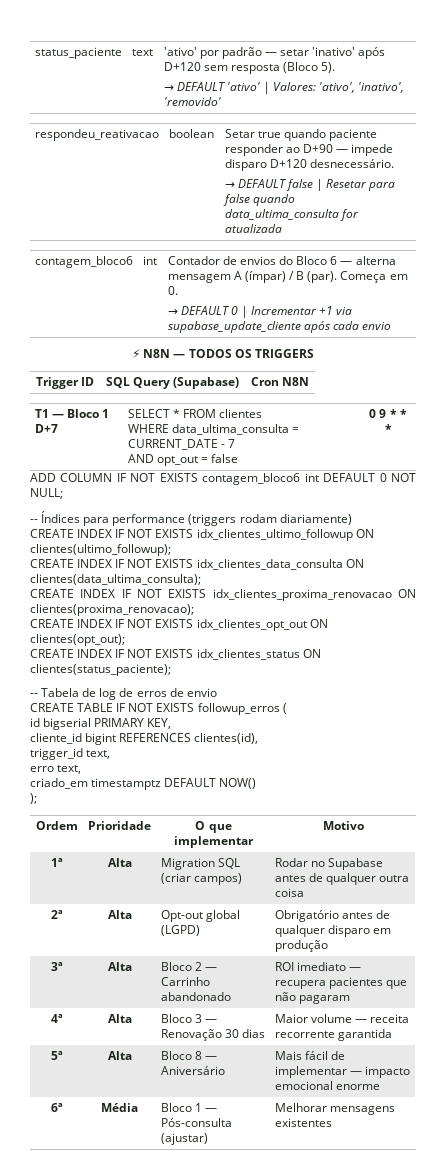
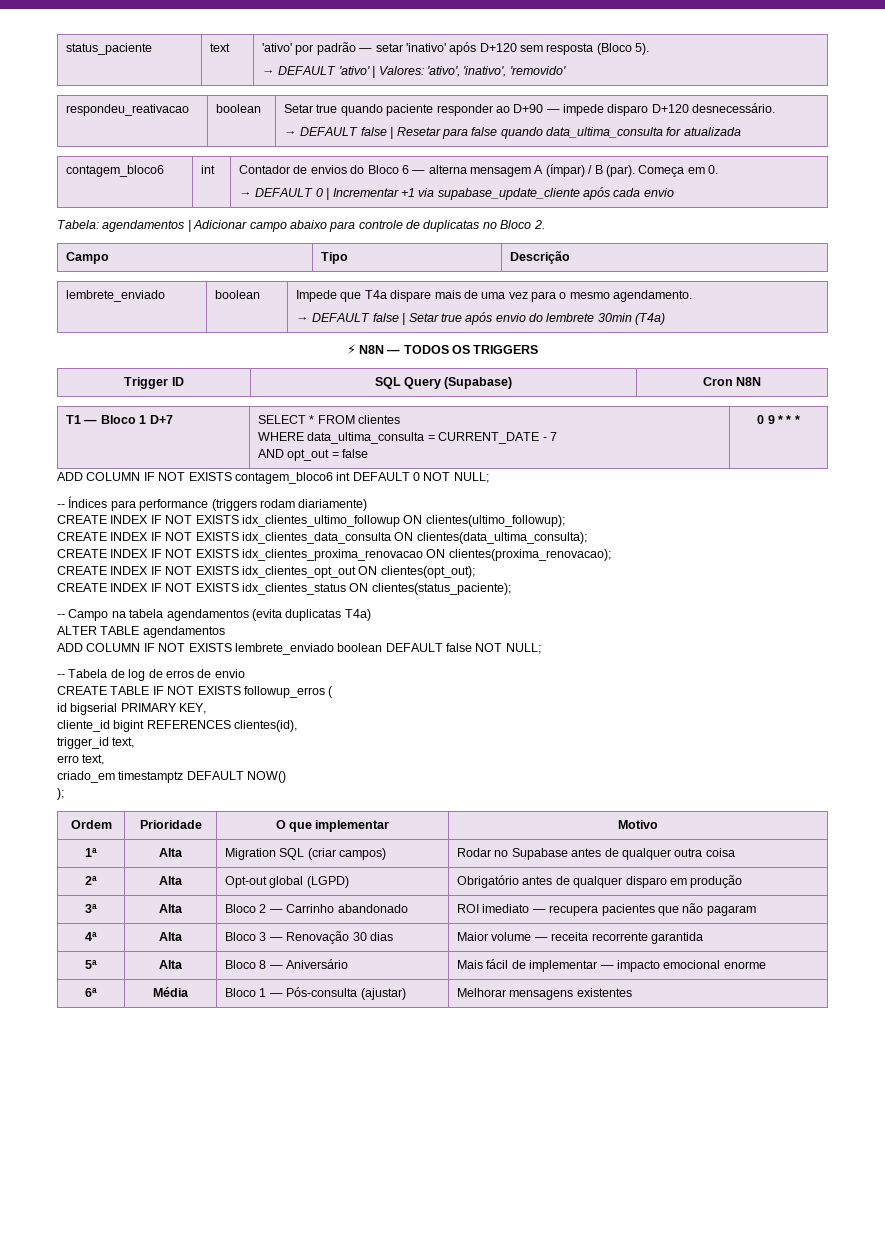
+ Tabela: agendamentos | Adicionar campo abaixo para controle de duplicatas no Bloco 2.
+ Campo | Tipo | Descrição
+ lembrete_enviado | boolean | Impede que T4a dispare mais de uma vez para o mesmo agendamento.
+ → DEFAULT false | Setar true após envio do lembrete 30min (T4a)
+ -- Campo na tabela agendamentos (evita duplicatas T4a)
+ ALTER TABLE agendamentos
+ ADD COLUMN IF NOT EXISTS lembrete_enviado boolean DEFAULT false NOT NULL;

